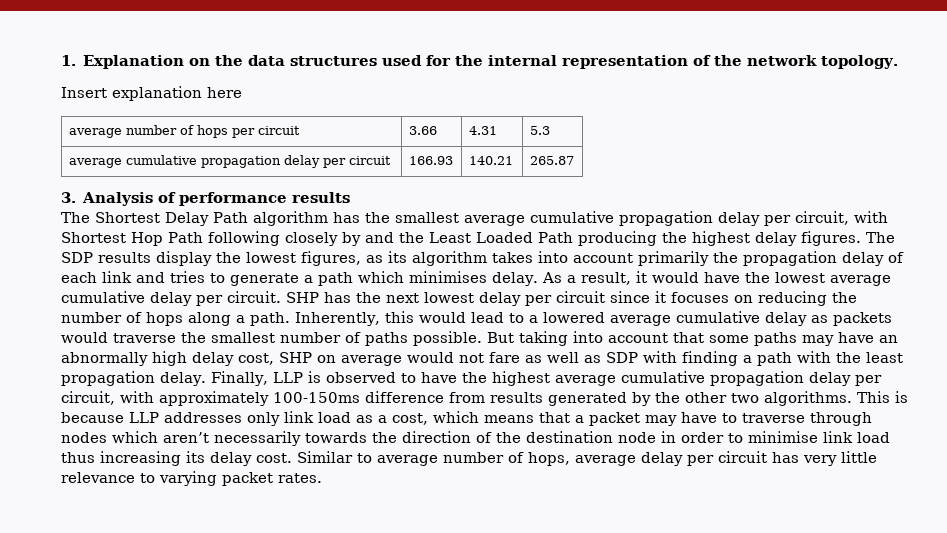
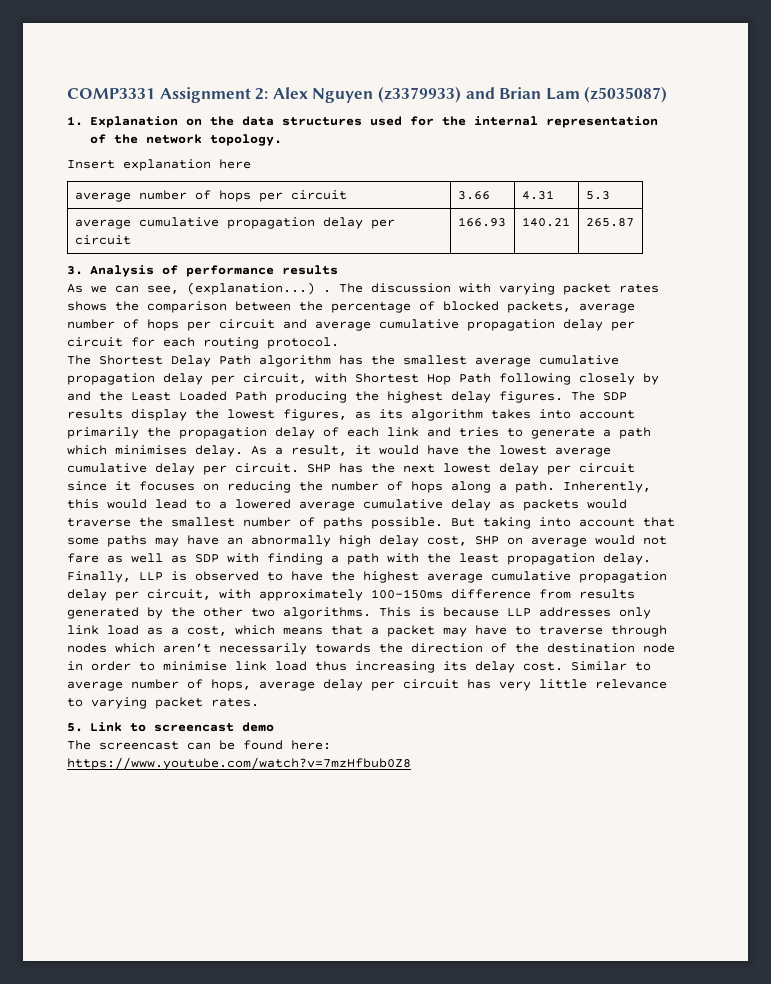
+ COMP3331 Assignment 2: Alex Nguyen (z3379933) and Brian Lam (z5035087)
+ As we can see, (explanation...) . The discussion with varying packet rates shows the comparison between the percentage of blocked packets, average number of hops per circuit and average cumulative propagation delay per circuit for each routing protocol.
+ 5. Link to screencast demo
+ The screencast can be found here: https://www.youtube.com/watch?v=7mzHfbub0Z8

